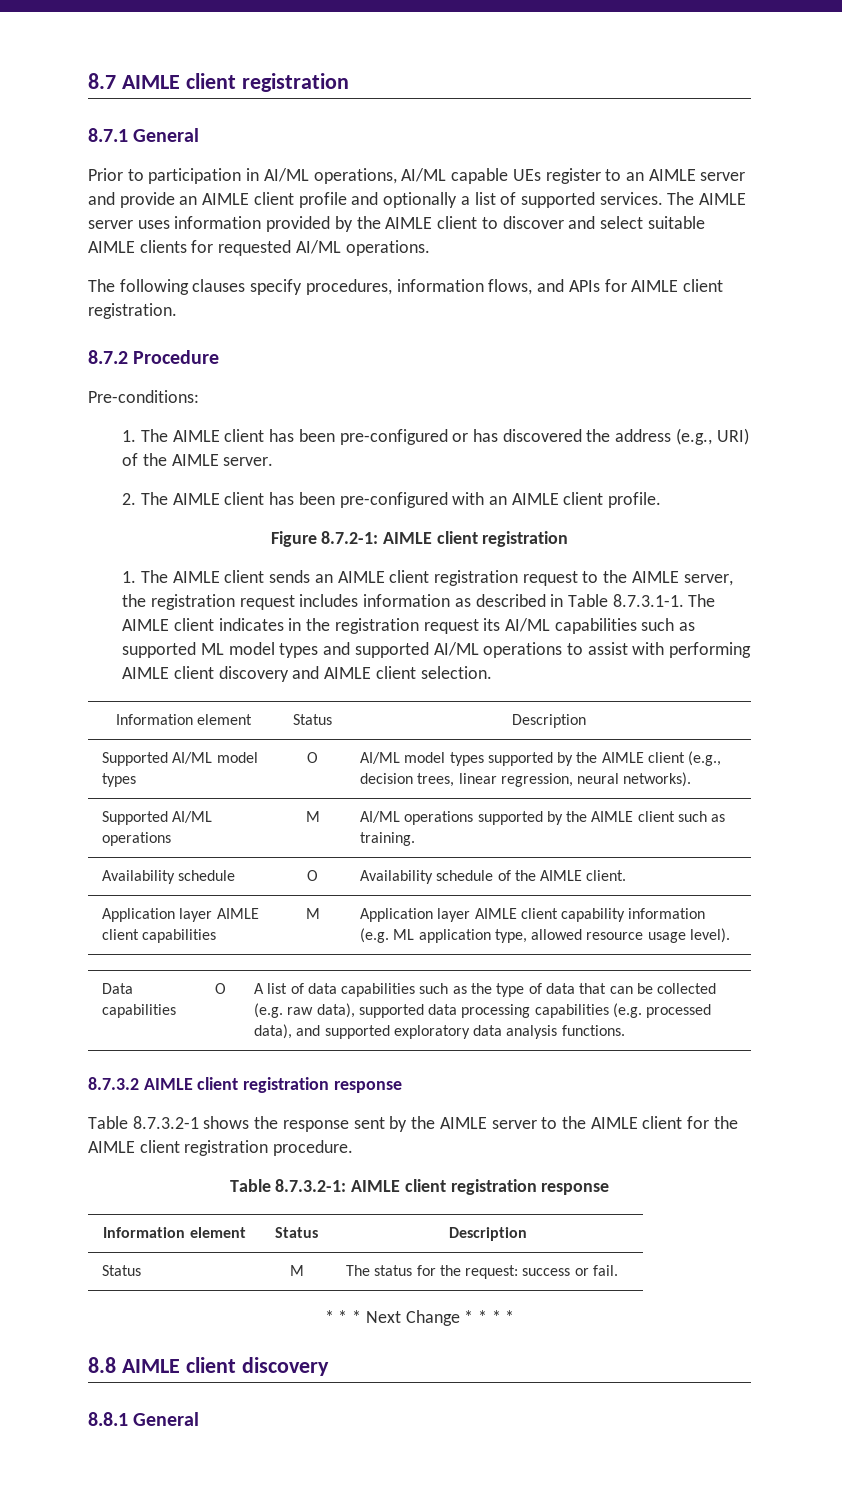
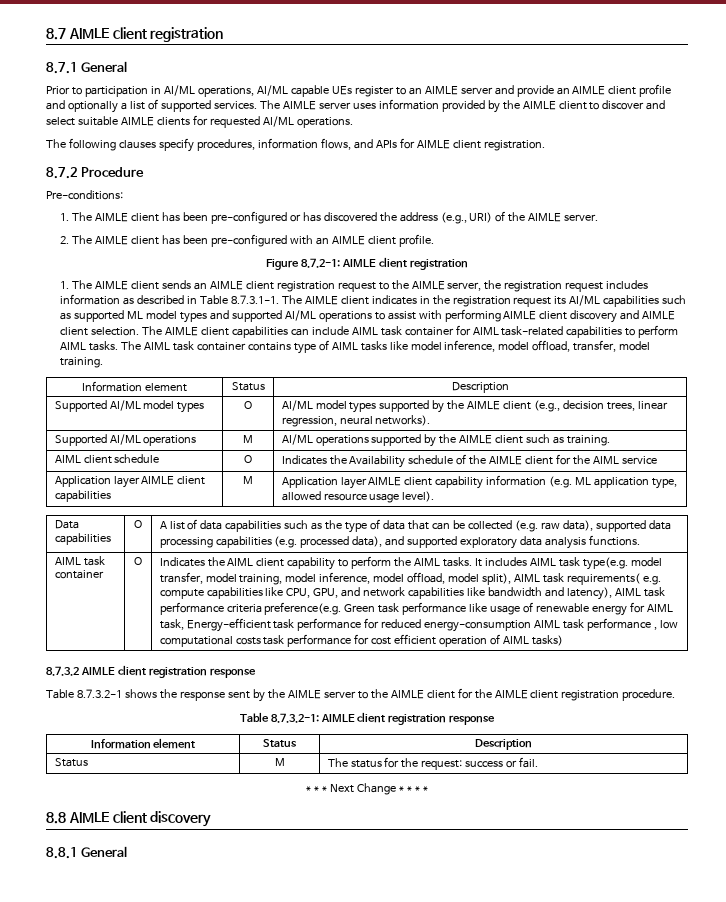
+ The AIMLE client capabilities can include AIML task container for AIML task-related capabilities to perform AIML tasks. The AIML task container contains type of AIML tasks like model inference, model offload, transfer, model training.
- Availability schedule | O | Availability schedule of the AIMLE client.
+ AIML client schedule | O | Indicates the Availability schedule of the AIMLE client for the AIML service
+ AIML task container | O | Indicates the AIML client capability to perform the AIML tasks. It includes AIML task type(e.g. model transfer, model training, model inference, model offload, model split), AIML task requirements( e.g. compute capabilities like CPU, GPU, and network capabilities like bandwidth and latency), AIML task performance criteria preference(e.g. Green task performance like usage of renewable energy for AIML task, Energy-efficient task performance for reduced energy-consumption AIML task performance , low computational costs task performance for cost efficient operation of AIML tasks)

